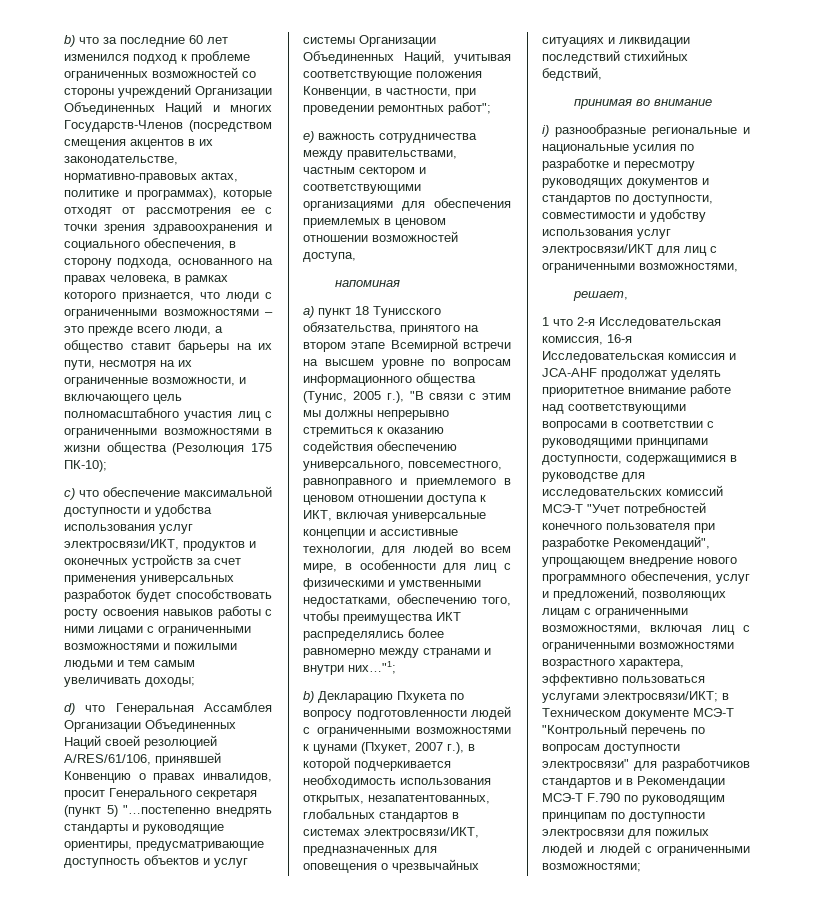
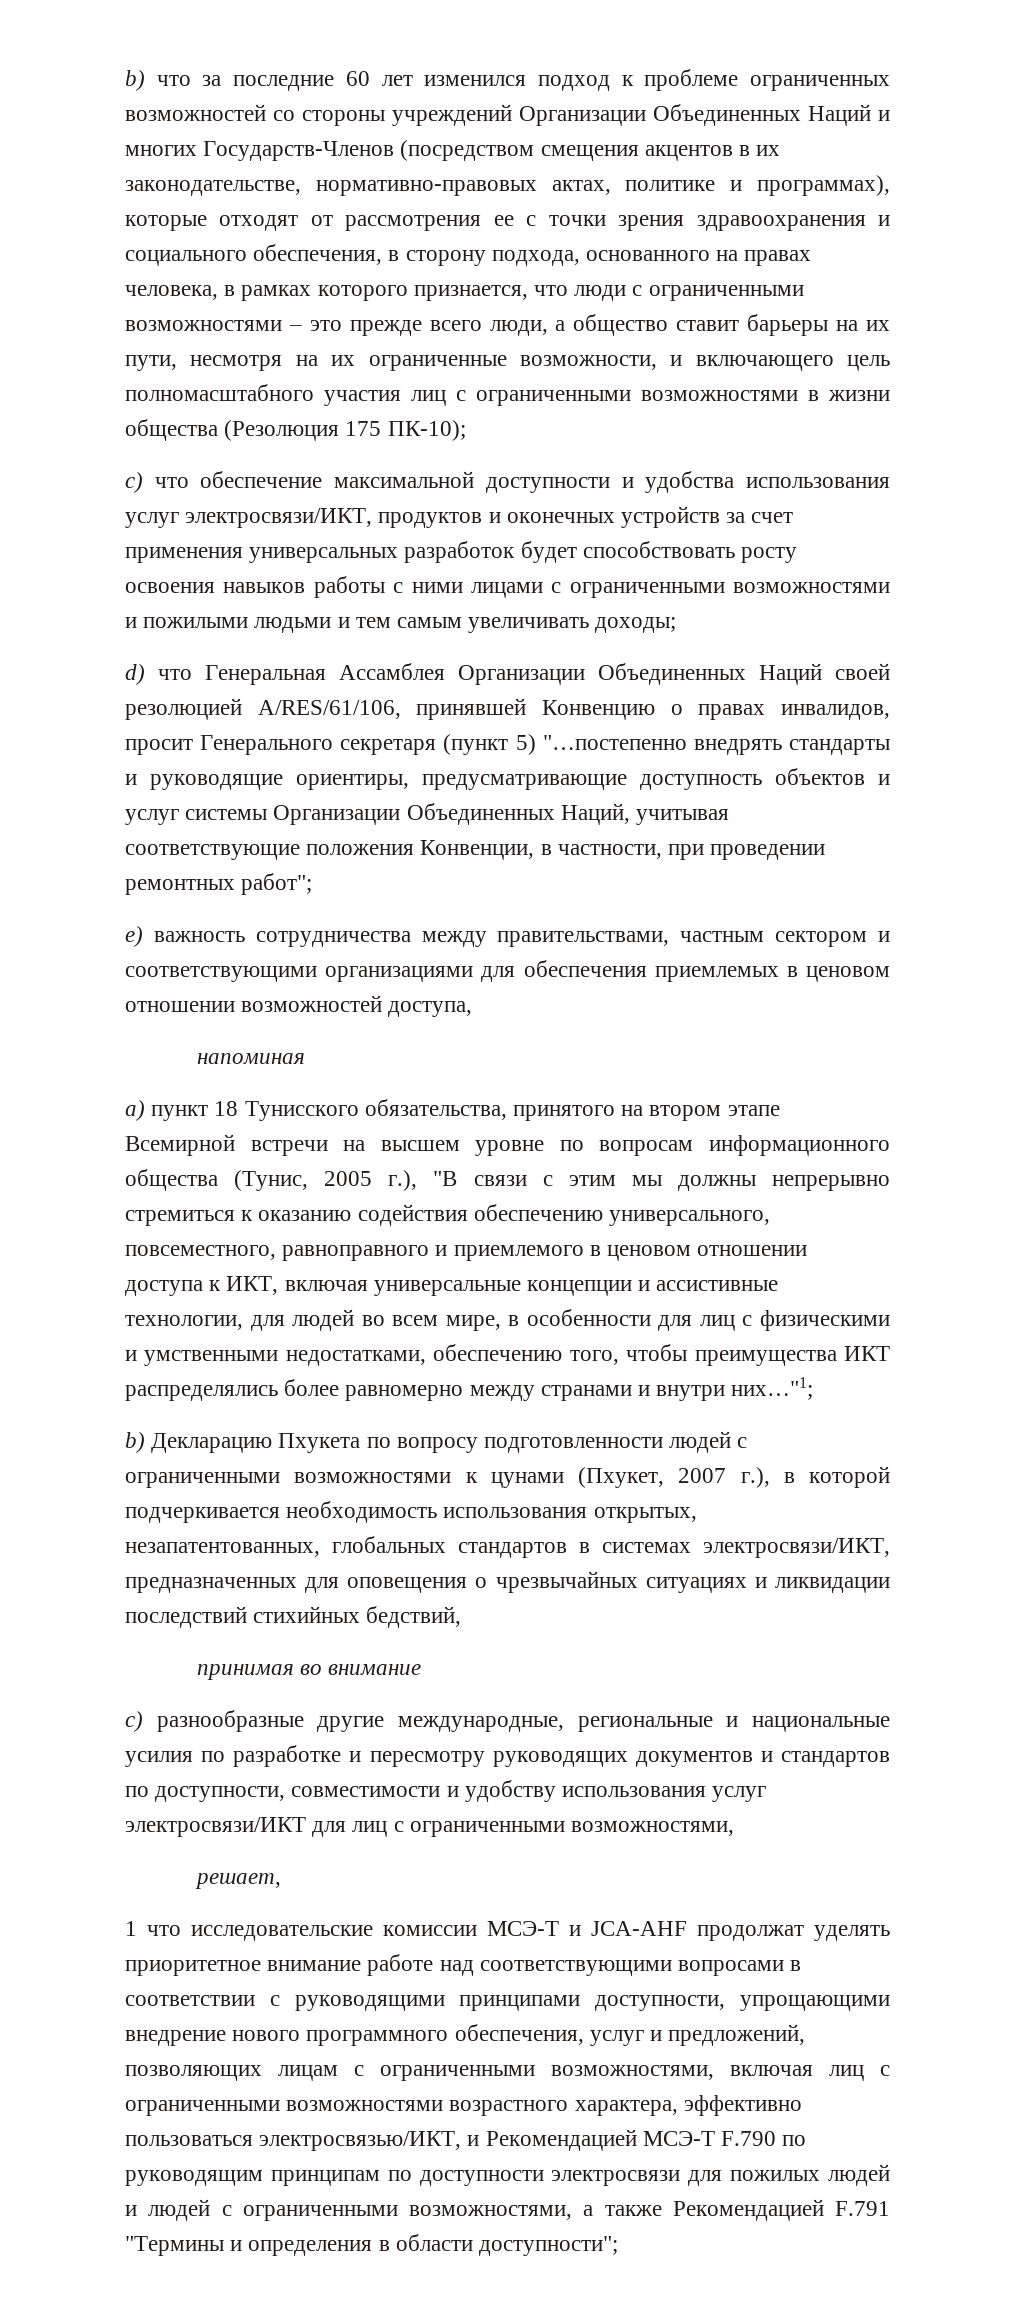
- i) разнообразные региональные и национальные усилия по разработке и пересмотру руководящих документов и стандартов по доступности, совместимости и удобству использования услуг электросвязи/ИКТ для лиц с ограниченными возможностями,
+ c) разнообразные другие международные, региональные и национальные усилия по разработке и пересмотру руководящих документов и стандартов по доступности, совместимости и удобству использования услуг электросвязи/ИКТ для лиц с ограниченными возможностями,
- 1 что 2-я Исследовательская комиссия, 16-я Исследовательская комиссия и JCA-AHF продолжат уделять приоритетное внимание работе над соответствующими вопросами в соответствии с руководящими принципами доступности, содержащимися в руководстве для исследовательских комиссий МСЭ-Т "Учет потребностей конечного пользователя при разработке Рекомендаций", упрощающем внедрение нового программного обеспечения, услуг и предложений, позволяющих лицам с ограниченными возможностями, включая лиц с ограниченными возможностями возрастного характера, эффективно пользоваться услугами электросвязи/ИКТ; в Техническом документе МСЭ-Т "Контрольный перечень по вопросам доступности электросвязи" для разработчиков стандартов и в Рекомендации МСЭ-Т F.790 по руководящим принципам по доступности электросвязи для пожилых людей и людей с ограниченными возможностями;
+ 1 что исследовательские комиссии МСЭ-Т и JCA-AHF продолжат уделять приоритетное внимание работе над соответствующими вопросами в соответствии с руководящими принципами доступности, упрощающими внедрение нового программного обеспечения, услуг и предложений, позволяющих лицам с ограниченными возможностями, включая лиц с ограниченными возможностями возрастного характера, эффективно пользоваться электросвязью/ИКТ, и Рекомендацией МСЭ-Т F.790 по руководящим принципам по доступности электросвязи для пожилых людей и людей с ограниченными возможностями, а также Рекомендацией F.791 "Термины и определения в области доступности";

